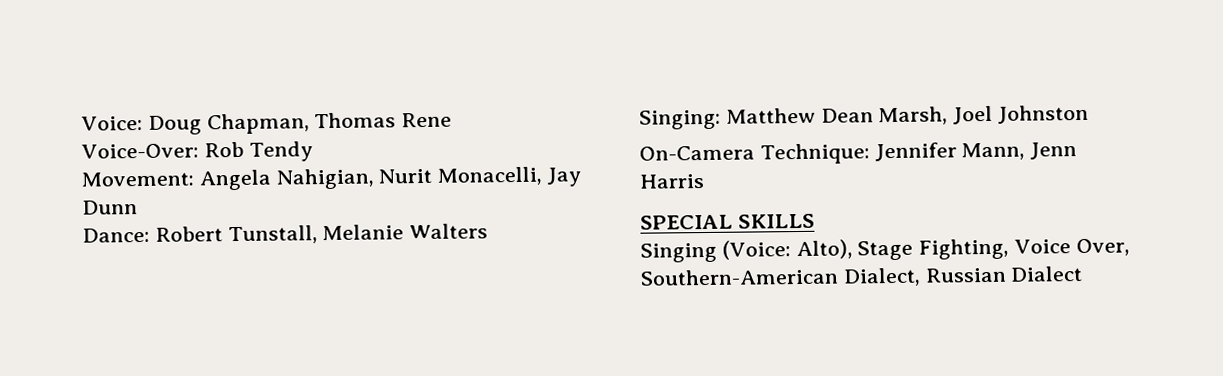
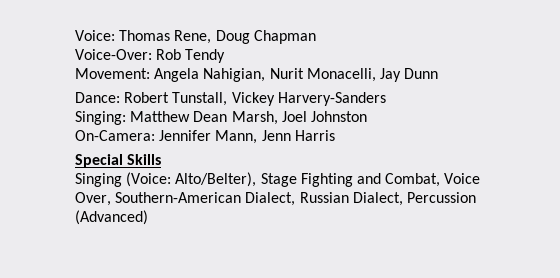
- Voice: Doug Chapman, Thomas Rene
+ Voice: Thomas Rene, Doug Chapman
- Dance: Robert Tunstall, Melanie Walters
+ Dance: Robert Tunstall, Vickey Harvery-Sanders
- On-Camera Technique: Jennifer Mann, Jenn Harris
+ On-Camera: Jennifer Mann, Jenn Harris
- SPECIAL SKILLS
+ Special Skills
- Singing (Voice: Alto), Stage Fighting, Voice Over, Southern-American Dialect, Russian Dialect
+ Singing (Voice: Alto/Belter), Stage Fighting and Combat, Voice Over, Southern-American Dialect, Russian Dialect, Percussion (Advanced)

